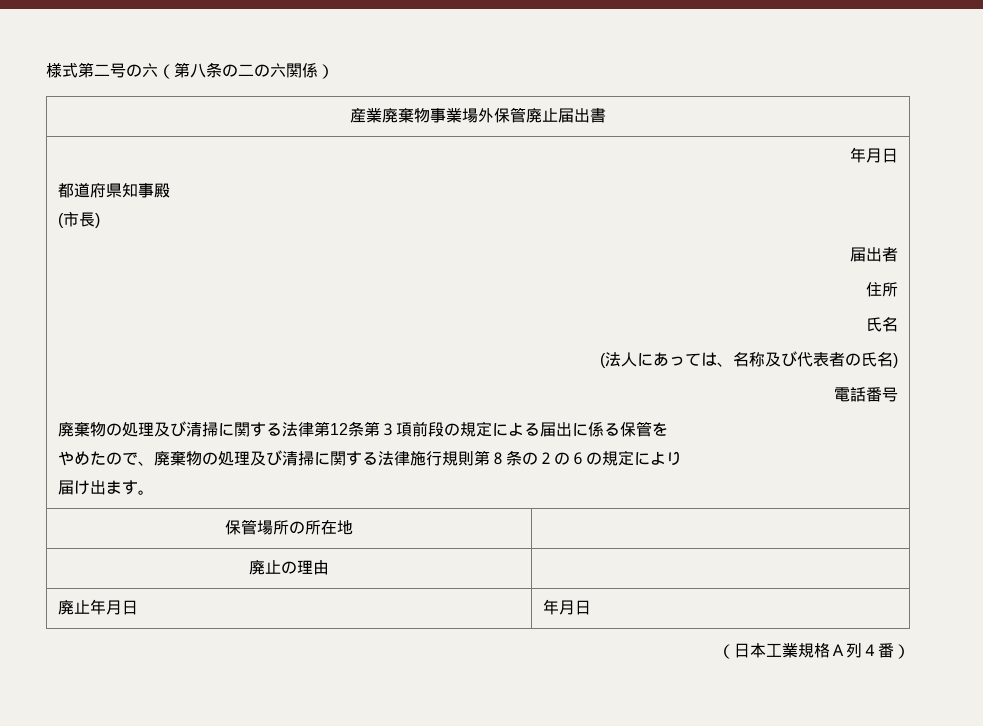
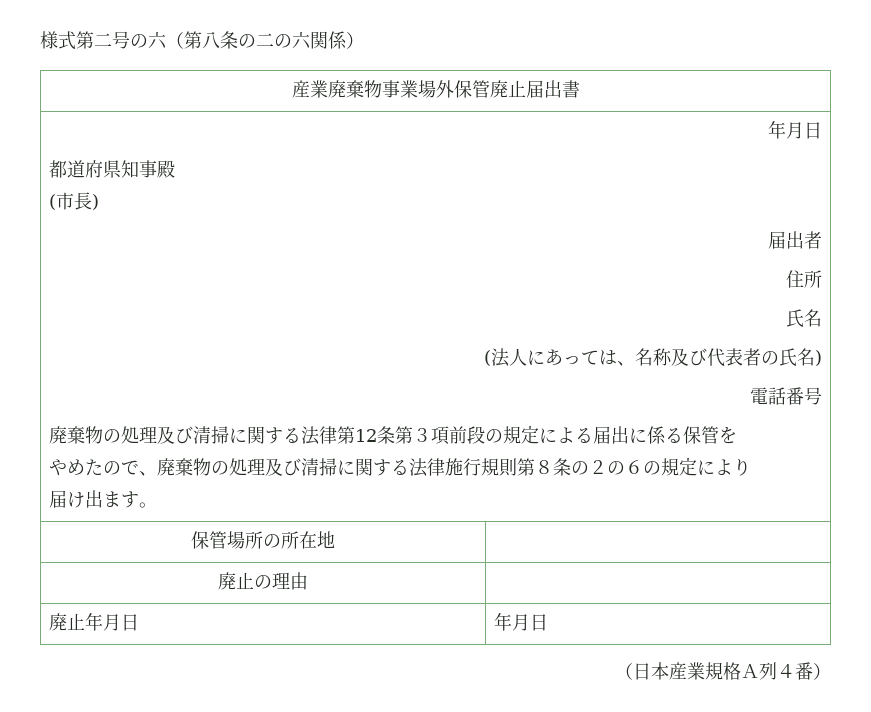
- （日本工業規格Ａ列４番）
+ （日本産業規格Ａ列４番）

